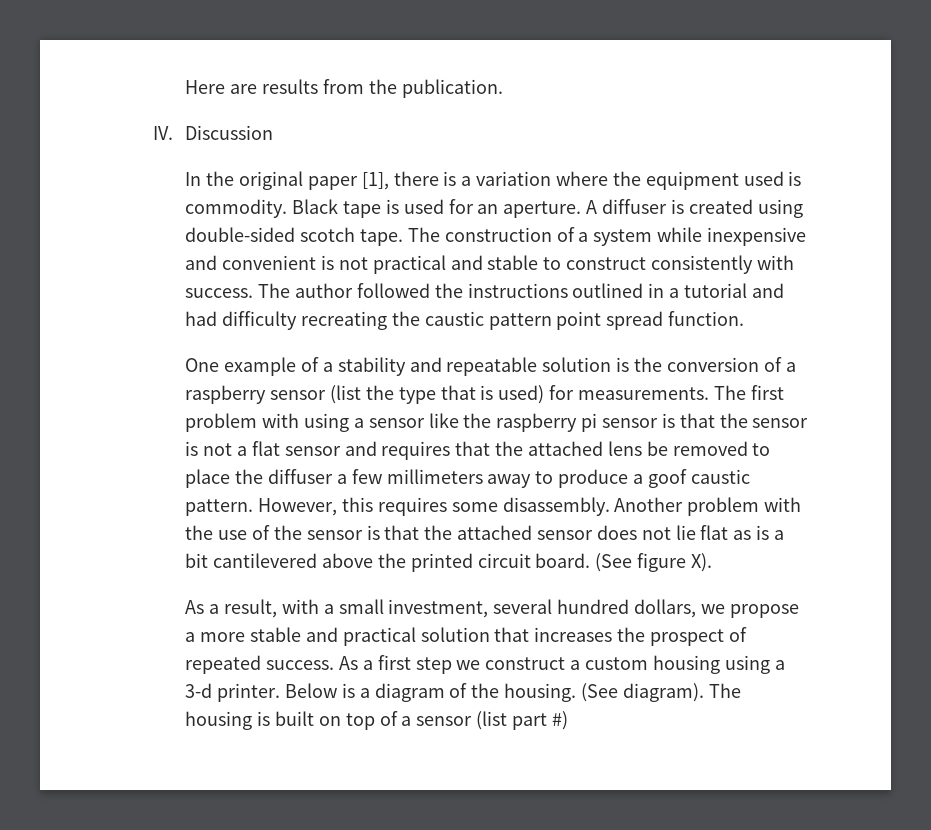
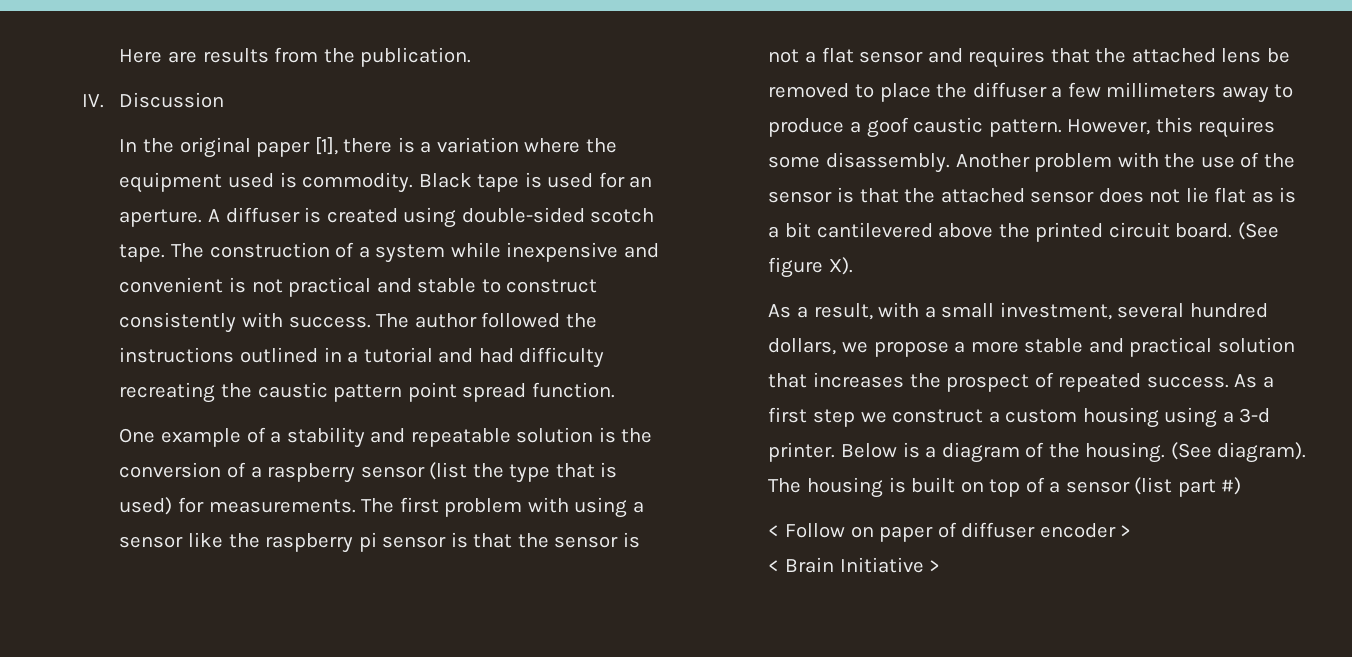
+ < Follow on paper of diffuser encoder >
+ < Brain Initiative >

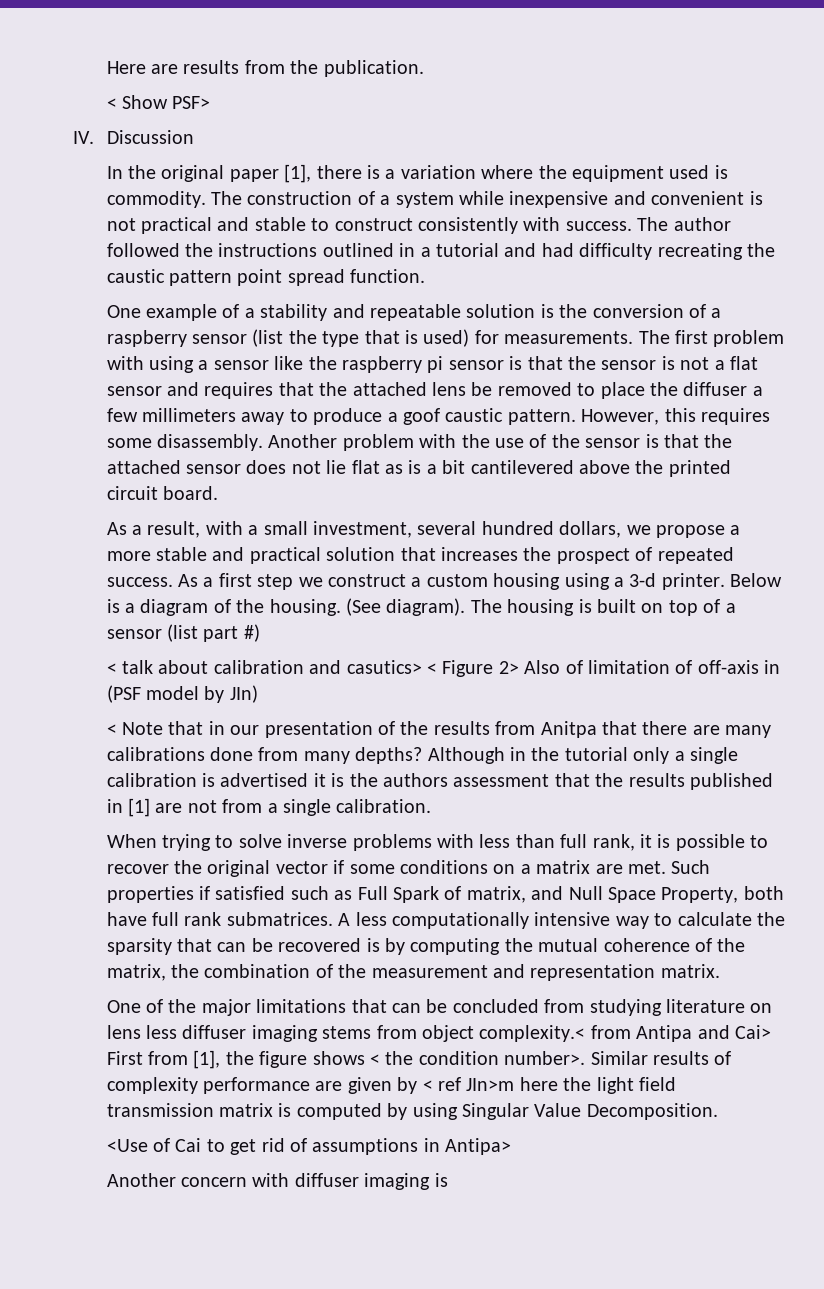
+ < Show PSF>
- Black tape is used for an aperture. A diffuser is created using double-sided scotch tape.
- (See figure X).
- < Follow on paper of diffuser encoder >
- < Brain Initiative >
+ < talk about calibration and casutics> < Figure 2> Also of limitation of off-axis in (PSF model by JIn)
+ < Note that in our presentation of the results from Anitpa that there are many calibrations done from many depths? Although in the tutorial only a single calibration is advertised it is the authors assessment that the results published in [1] are not from a single calibration.
+ When trying to solve inverse problems with less than full rank, it is possible to recover the original vector if some conditions on a matrix are met. Such properties if satisfied such as Full Spark of matrix, and Null Space Property, both have full rank submatrices. A less computationally intensive way to calculate the sparsity that can be recovered is by computing the mutual coherence of the matrix, the combination of the measurement and representation matrix.
+ One of the major limitations that can be concluded from studying literature on lens less diffuser imaging stems from object complexity.< from Antipa and Cai> First from [1], the figure shows < the condition number>. Similar results of complexity performance are given by < ref JIn>m here the light field transmission matrix is computed by using Singular Value Decomposition.
+ <Use of Cai to get rid of assumptions in Antipa>
+ Another concern with diffuser imaging is

